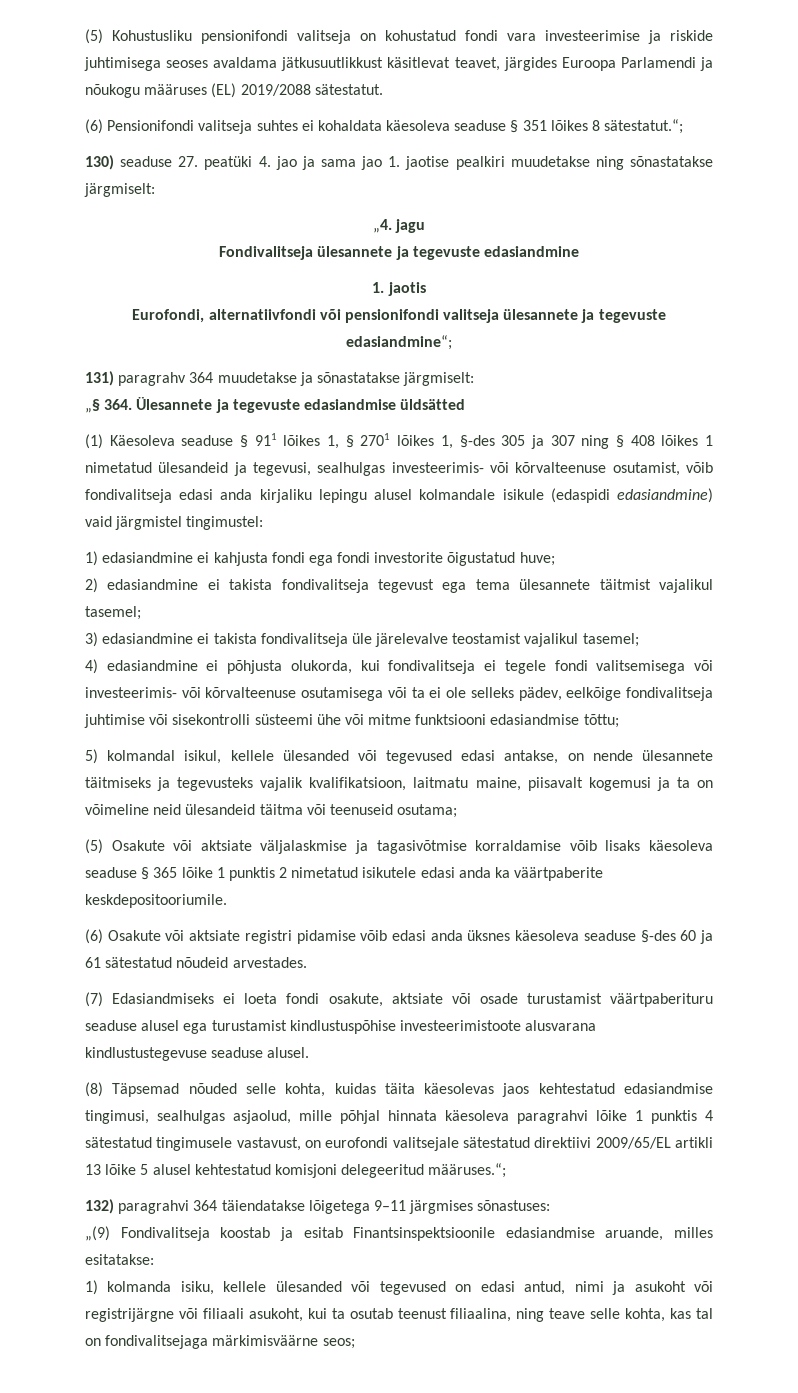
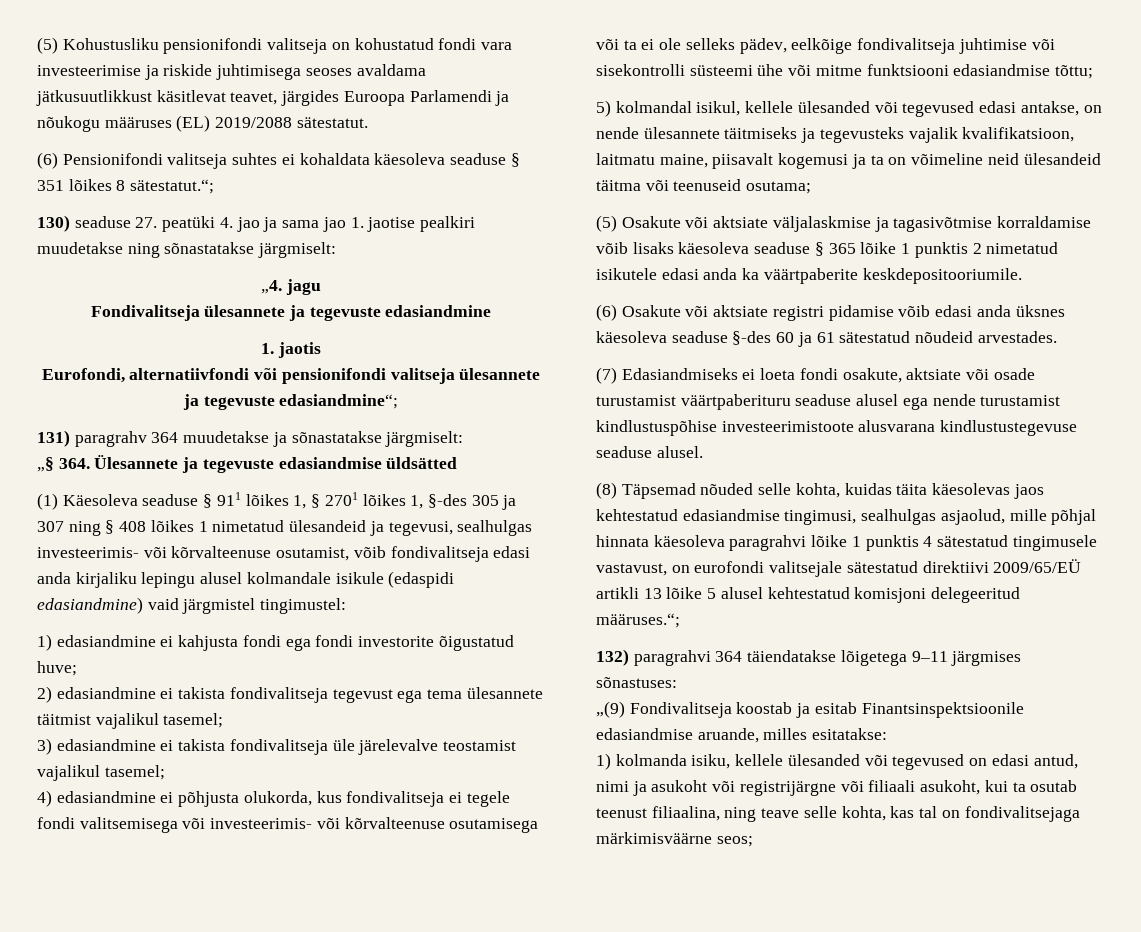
- 4) edasiandmine ei põhjusta olukorda, kui fondivalitseja ei tegele fondi valitsemisega või investeerimis- või kõrvalteenuse osutamisega või ta ei ole selleks pädev, eelkõige fondivalitseja juhtimise või sisekontrolli süsteemi ühe või mitme funktsiooni edasiandmise tõttu;
+ 4) edasiandmine ei põhjusta olukorda, kus fondivalitseja ei tegele fondi valitsemisega või investeerimis- või kõrvalteenuse osutamisega või ta ei ole selleks pädev, eelkõige fondivalitseja juhtimise või sisekontrolli süsteemi ühe või mitme funktsiooni edasiandmise tõttu;
- (7) Edasiandmiseks ei loeta fondi osakute, aktsiate või osade turustamist väärtpaberituru seaduse alusel ega turustamist kindlustuspõhise investeerimistoote alusvarana kindlustustegevuse seaduse alusel.
+ (7) Edasiandmiseks ei loeta fondi osakute, aktsiate või osade turustamist väärtpaberituru seaduse alusel ega nende turustamist kindlustuspõhise investeerimistoote alusvarana kindlustustegevuse seaduse alusel.
- (8) Täpsemad nõuded selle kohta, kuidas täita käesolevas jaos kehtestatud edasiandmise tingimusi, sealhulgas asjaolud, mille põhjal hinnata käesoleva paragrahvi lõike 1 punktis 4 sätestatud tingimusele vastavust, on eurofondi valitsejale sätestatud direktiivi 2009/65/EL artikli 13 lõike 5 alusel kehtestatud komisjoni delegeeritud määruses.“;
+ (8) Täpsemad nõuded selle kohta, kuidas täita käesolevas jaos kehtestatud edasiandmise tingimusi, sealhulgas asjaolud, mille põhjal hinnata käesoleva paragrahvi lõike 1 punktis 4 sätestatud tingimusele vastavust, on eurofondi valitsejale sätestatud direktiivi 2009/65/EÜ artikli 13 lõike 5 alusel kehtestatud komisjoni delegeeritud määruses.“;

